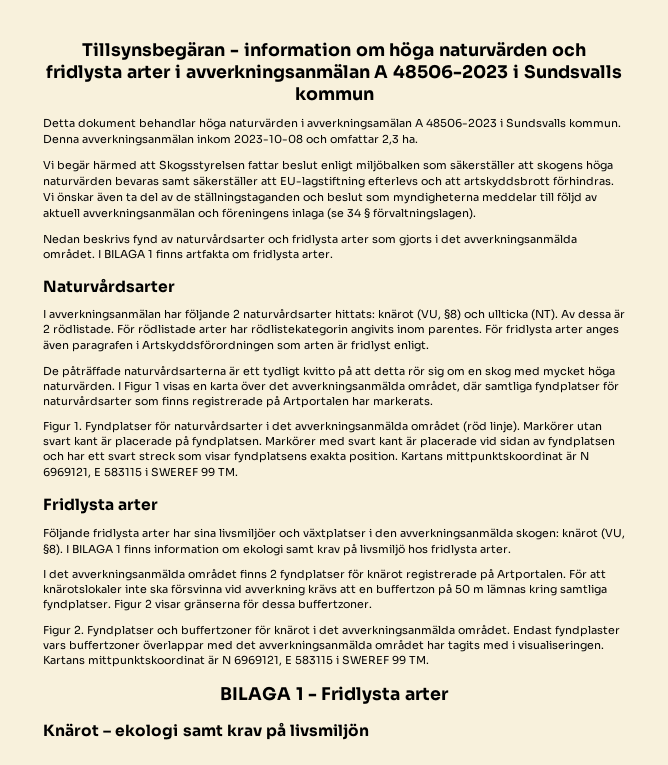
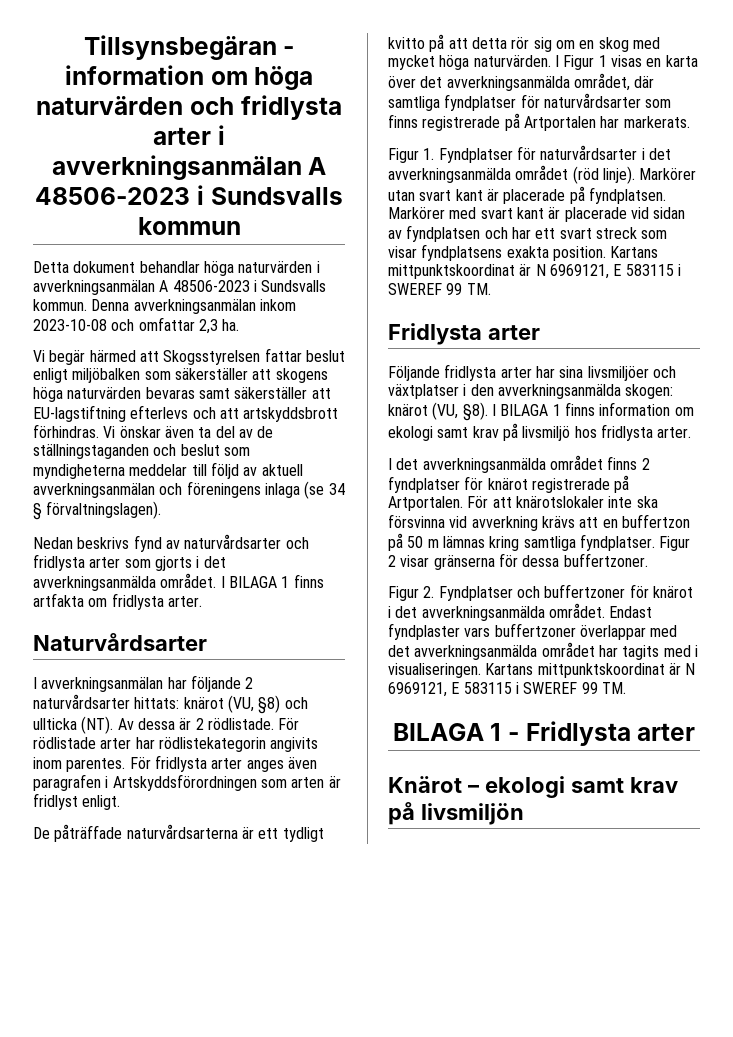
- Detta dokument behandlar höga naturvärden i avverkningsamälan A 48506-2023 i Sundsvalls kommun.
+ Detta dokument behandlar höga naturvärden i avverkningsanmälan A 48506-2023 i Sundsvalls kommun.

